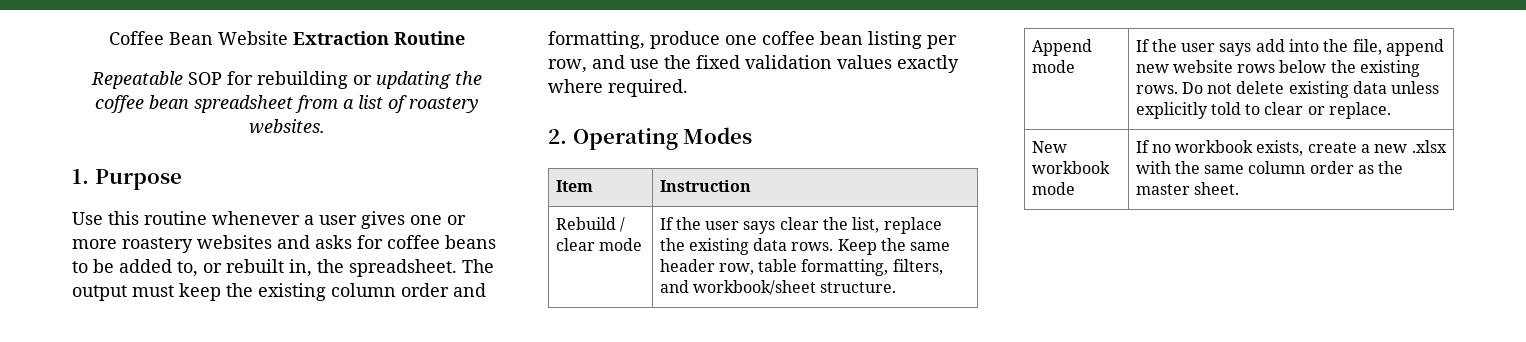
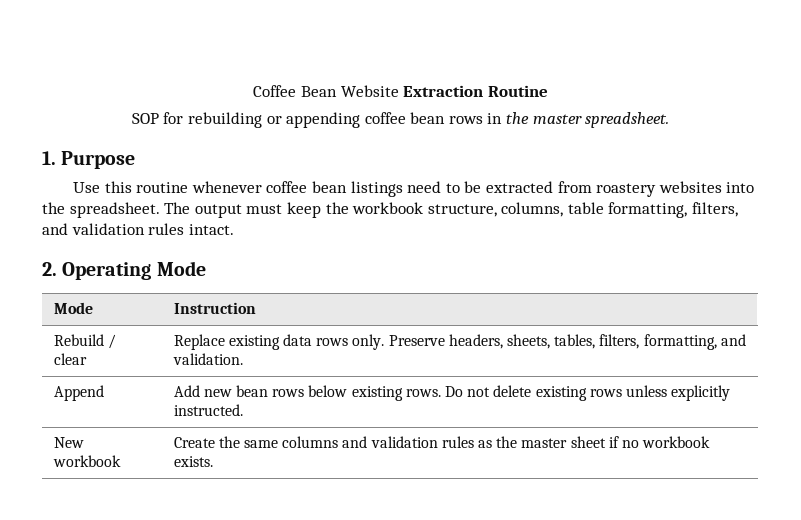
- Repeatable SOP for rebuilding or updating the coffee bean spreadsheet from a list of roastery websites.
+ SOP for rebuilding or appending coffee bean rows in the master spreadsheet.
- Use this routine whenever a user gives one or more roastery websites and asks for coffee beans to be added to, or rebuilt in, the spreadsheet.
+ Use this routine whenever coffee bean listings need to be extracted from roastery websites into the spreadsheet.
- The output must keep the existing column order and formatting, produce one coffee bean listing per row, and use the fixed validation values exactly where required.
+ The output must keep the workbook structure, columns, table formatting, filters, and validation rules intact.
- 2. Operating Modes
- Item | Instruction
+ 2. Operating Mode
+ Mode | Instruction
- Rebuild / clear mode | If the user says clear the list, replace the existing data rows. Keep the same header row, table formatting, filters, and workbook/sheet structure.
- Append mode | If the user says add into the file, append new website rows below the existing rows. Do not delete existing data unless explicitly told to clear or replace.
- New workbook mode | If no workbook exists, create a new .xlsx with the same column order as the master sheet.
+ Rebuild / clear | Replace existing data rows only. Preserve headers, sheets, tables, filters, formatting, and validation.
+ Append | Add new bean rows below existing rows. Do not delete existing rows unless explicitly instructed.
+ New workbook | Create the same columns and validation rules as the master sheet if no workbook exists.

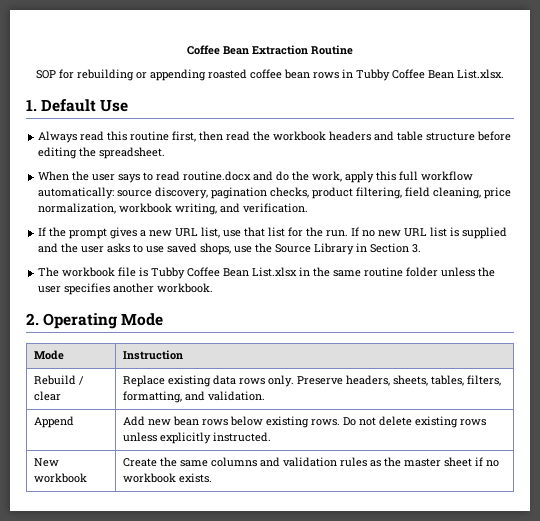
- Coffee Bean Website Extraction Routine
+ Coffee Bean Extraction Routine
- SOP for rebuilding or appending coffee bean rows in the master spreadsheet.
- 1. Purpose
- Use this routine whenever coffee bean listings need to be extracted from roastery websites into the spreadsheet. The output must keep the workbook structure, columns, table formatting, filters, and validation rules intact.
+ SOP for rebuilding or appending roasted coffee bean rows in Tubby Coffee Bean List.xlsx.
+ 1. Default Use
+ Always read this routine first, then read the workbook headers and table structure before editing the spreadsheet.
+ When the user says to read routine.docx and do the work, apply this full workflow automatically: source discovery, pagination checks, product filtering, field cleaning, price normalization, workbook writing, and verification.
+ If the prompt gives a new URL list, use that list for the run. If no new URL list is supplied and the user asks to use saved shops, use the Source Library in Section 3.
+ The workbook file is Tubby Coffee Bean List.xlsx in the same routine folder unless the user specifies another workbook.

